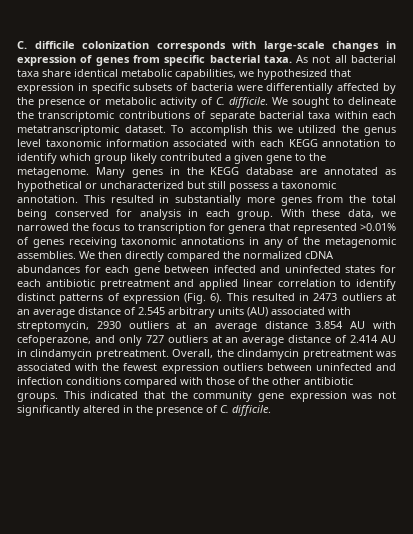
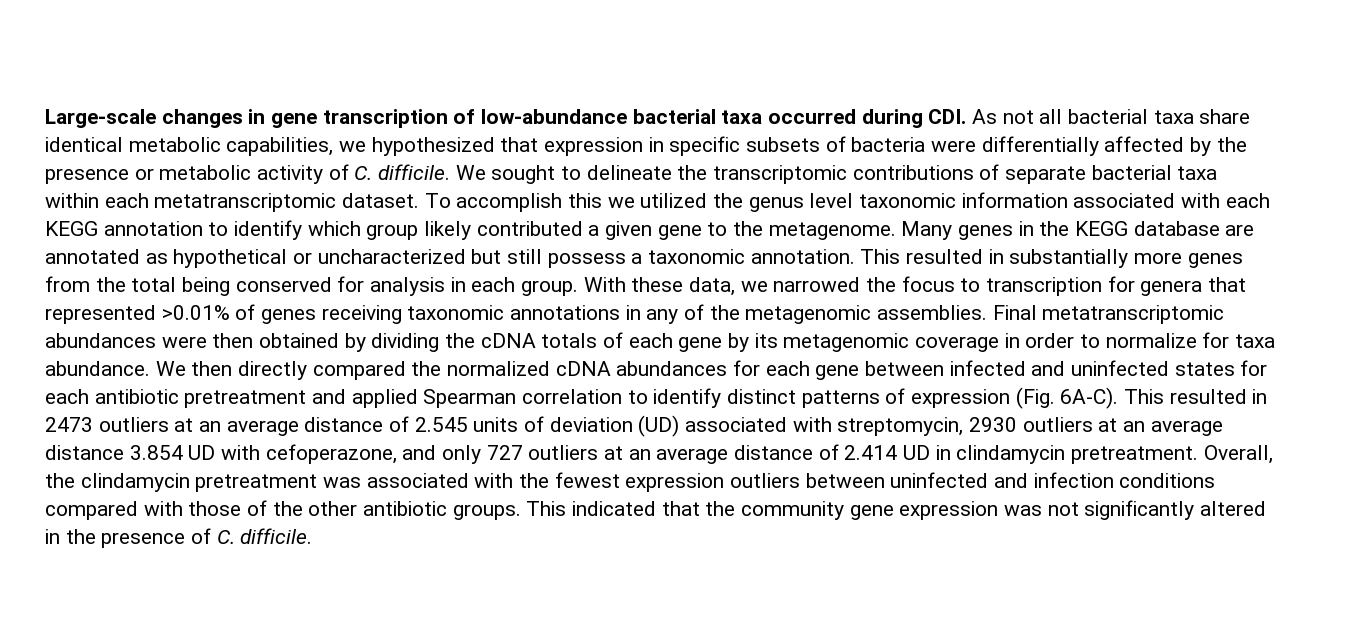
- C. difficile colonization corresponds with large-scale changes in expression of genes from specific bacterial taxa. As not all bacterial taxa share identical metabolic capabilities, we hypothesized that expression in specific subsets of bacteria were differentially affected by the presence or metabolic activity of C. difficile.
+ Large-scale changes in gene transcription of low-abundance bacterial taxa occurred during CDI. As not all bacterial taxa share identical metabolic capabilities, we hypothesized that expression in specific subsets of bacteria were differentially affected by the presence or metabolic activity of C. difficile.
+ Final metatranscriptomic abundances were then obtained by dividing the cDNA totals of each gene by its metagenomic coverage in order to normalize for taxa abundance.
- We then directly compared the normalized cDNA abundances for each gene between infected and uninfected states for each antibiotic pretreatment and applied linear correlation to identify distinct patterns of expression (Fig. 6).
+ We then directly compared the normalized cDNA abundances for each gene between infected and uninfected states for each antibiotic pretreatment and applied Spearman correlation to identify distinct patterns of expression (Fig. 6A-C).
- This resulted in 2473 outliers at an average distance of 2.545 arbitrary units (AU) associated with streptomycin, 2930 outliers at an average distance 3.854 AU with cefoperazone, and only 727 outliers at an average distance of 2.414 AU in clindamycin pretreatment.
+ This resulted in 2473 outliers at an average distance of 2.545 units of deviation (UD) associated with streptomycin, 2930 outliers at an average distance 3.854 UD with cefoperazone, and only 727 outliers at an average distance of 2.414 UD in clindamycin pretreatment.

